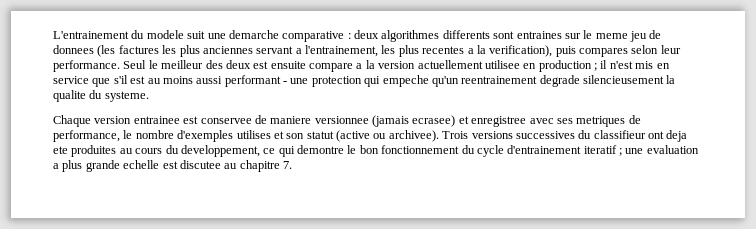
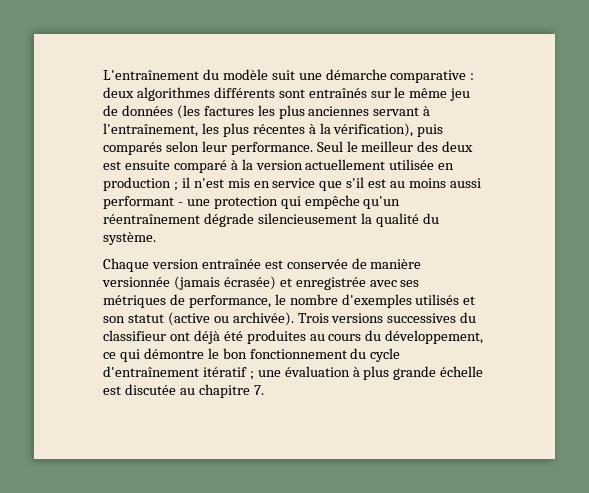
- L'entrainement du modele suit une demarche comparative : deux algorithmes differents sont entraines sur le meme jeu de donnees (les factures les plus anciennes servant a l'entrainement, les plus recentes a la verification), puis compares selon leur performance.
+ L'entraînement du modèle suit une démarche comparative : deux algorithmes différents sont entraînés sur le même jeu de données (les factures les plus anciennes servant à l'entraînement, les plus récentes à la vérification), puis comparés selon leur performance.
- Seul le meilleur des deux est ensuite compare a la version actuellement utilisee en production ; il n'est mis en service que s'il est au moins aussi performant - une protection qui empeche qu'un reentrainement degrade silencieusement la qualite du systeme.
- Chaque version entrainee est conservee de maniere versionnee (jamais ecrasee) et enregistree avec ses metriques de performance, le nombre d'exemples utilises et son statut (active ou archivee).
+ Seul le meilleur des deux est ensuite comparé à la version actuellement utilisée en production ; il n'est mis en service que s'il est au moins aussi performant - une protection qui empêche qu'un réentraînement dégrade silencieusement la qualité du système.
+ Chaque version entraînée est conservée de manière versionnée (jamais écrasée) et enregistrée avec ses métriques de performance, le nombre d'exemples utilisés et son statut (active ou archivée).
- Trois versions successives du classifieur ont deja ete produites au cours du developpement, ce qui demontre le bon fonctionnement du cycle d'entrainement iteratif ; une evaluation a plus grande echelle est discutee au chapitre 7.
+ Trois versions successives du classifieur ont déjà été produites au cours du développement, ce qui démontre le bon fonctionnement du cycle d'entraînement itératif ; une évaluation à plus grande échelle est discutée au chapitre 7.

